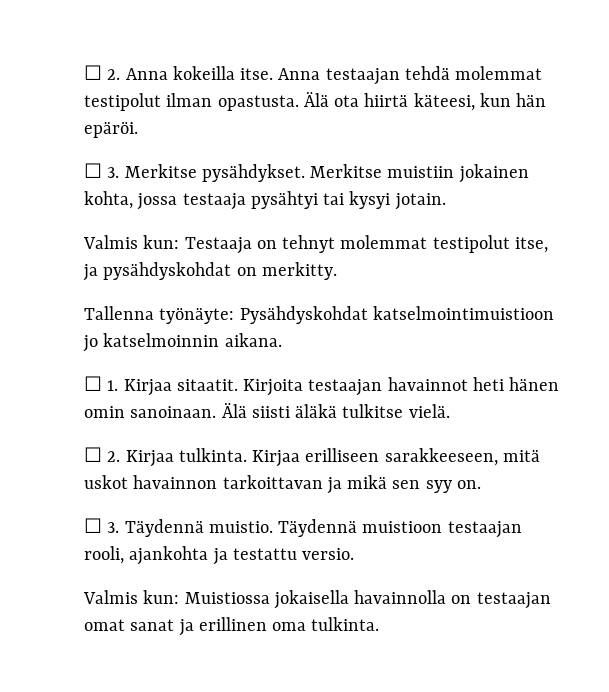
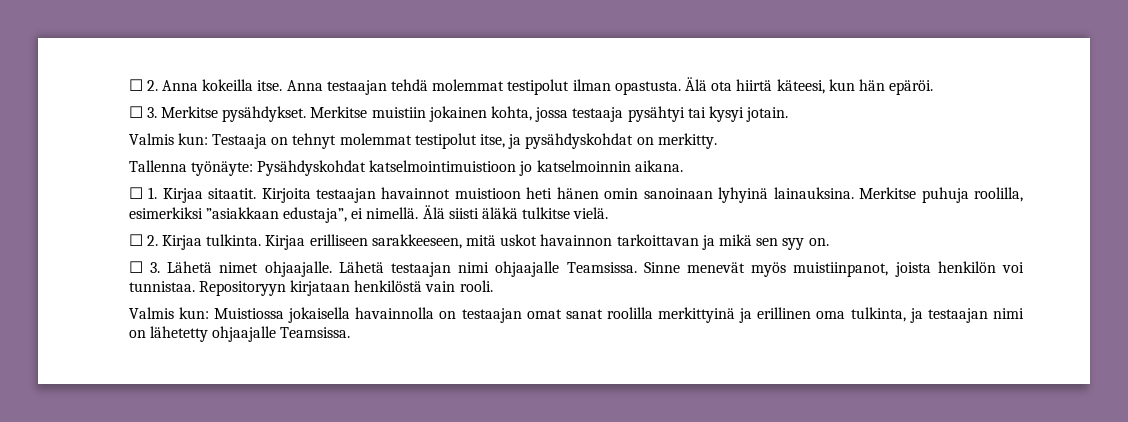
- Kirjoita testaajan havainnot heti hänen omin sanoinaan.
+ Kirjoita testaajan havainnot muistioon heti hänen omin sanoinaan lyhyinä lainauksina. Merkitse puhuja roolilla, esimerkiksi ”asiakkaan edustaja”, ei nimellä.
- ☐ 3. Täydennä muistio. Täydennä muistioon testaajan rooli, ajankohta ja testattu versio.
+ ☐ 3. Lähetä nimet ohjaajalle. Lähetä testaajan nimi ohjaajalle Teamsissa. Sinne menevät myös muistiinpanot, joista henkilön voi tunnistaa. Repositoryyn kirjataan henkilöstä vain rooli.
- Valmis kun: Muistiossa jokaisella havainnolla on testaajan omat sanat ja erillinen oma tulkinta.
+ Valmis kun: Muistiossa jokaisella havainnolla on testaajan omat sanat roolilla merkittyinä ja erillinen oma tulkinta, ja testaajan nimi on lähetetty ohjaajalle Teamsissa.

